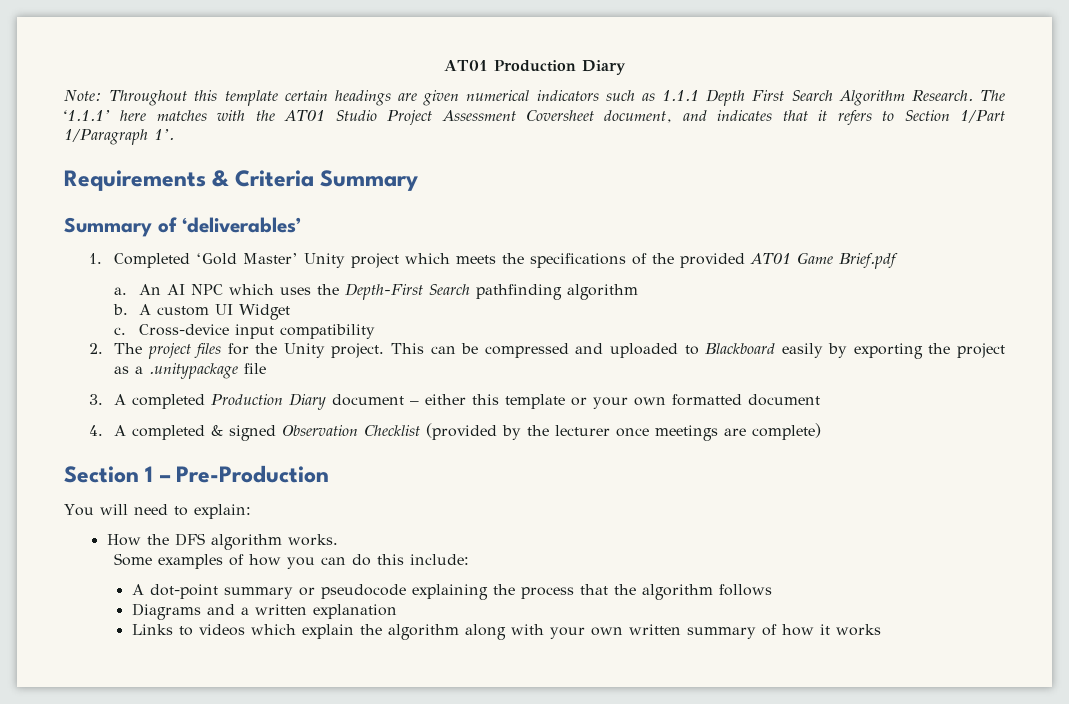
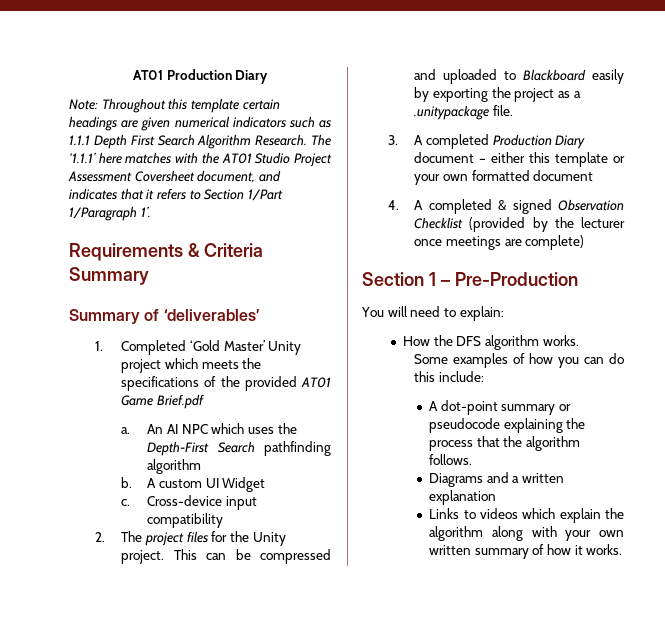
- This can be compressed and uploaded to Blackboard easily by exporting the project as a .unitypackage file
+ This can be compressed and uploaded to Blackboard easily by exporting the project as a .unitypackage file.
- A dot-point summary or pseudocode explaining the process that the algorithm follows
+ A dot-point summary or pseudocode explaining the process that the algorithm follows.
- Links to videos which explain the algorithm along with your own written summary of how it works
+ Links to videos which explain the algorithm along with your own written summary of how it works.

